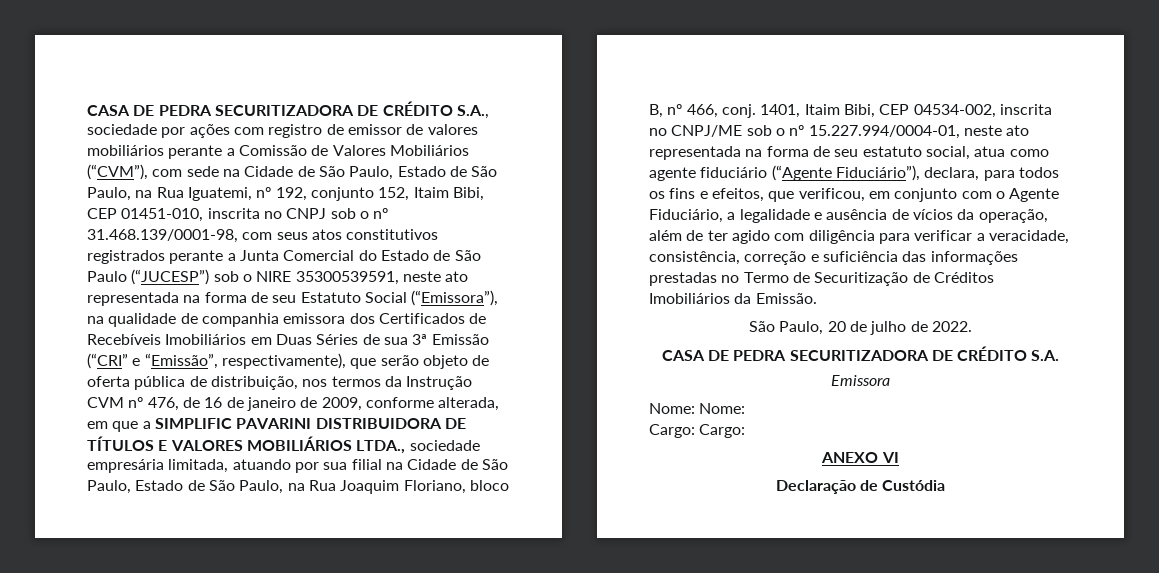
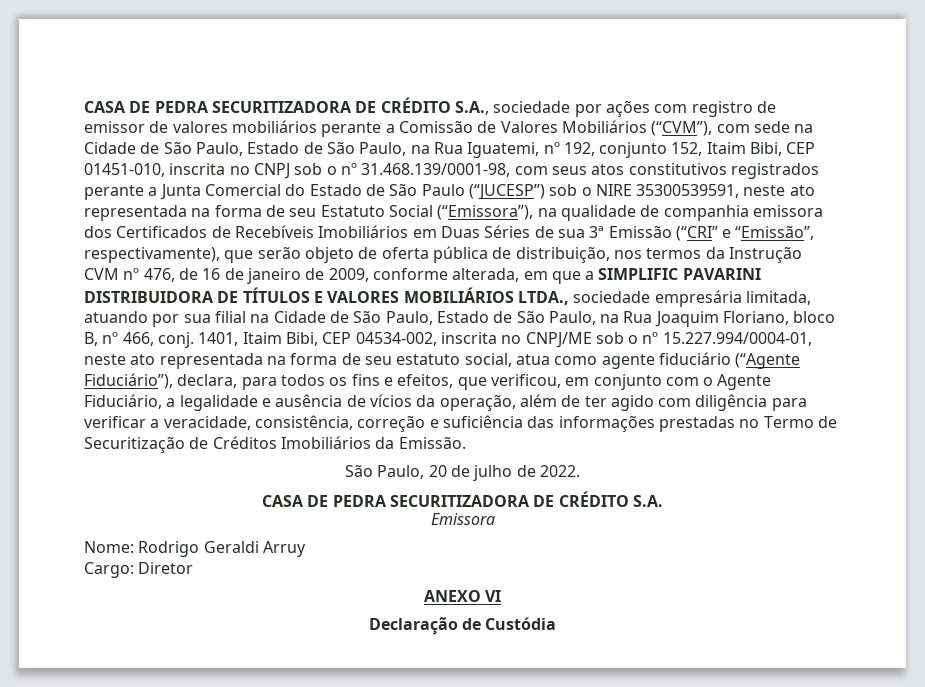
- Nome: Nome:
- Cargo: Cargo:
+ Nome: Rodrigo Geraldi Arruy
+ Cargo: Diretor

